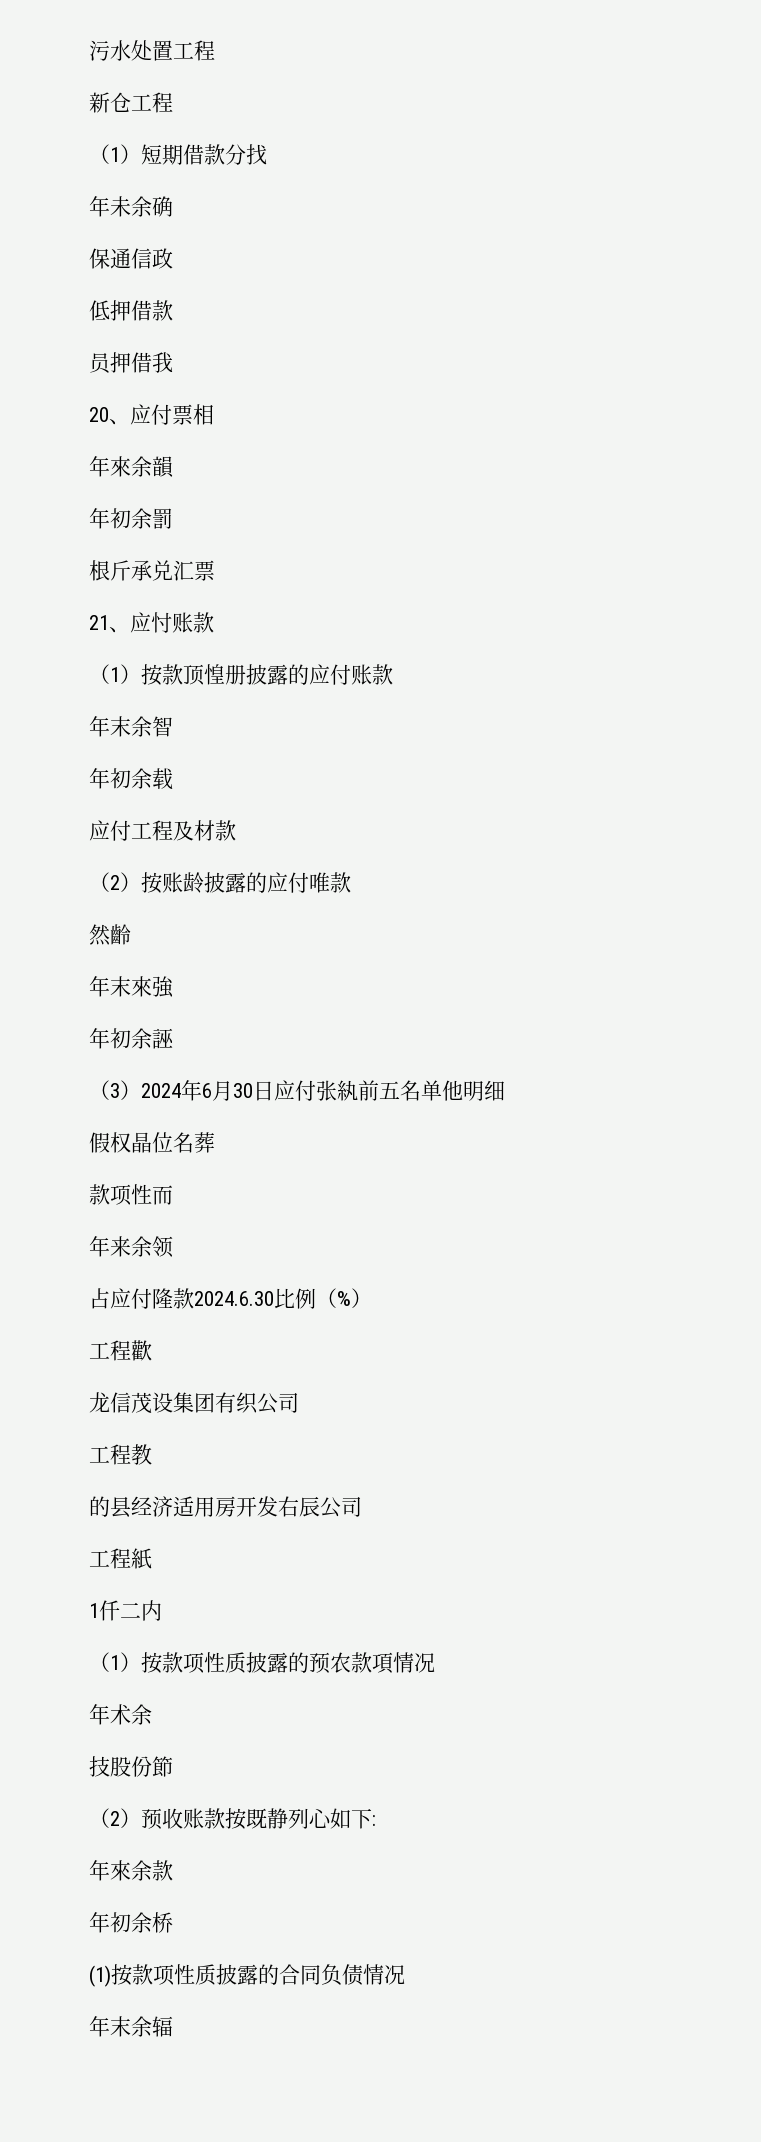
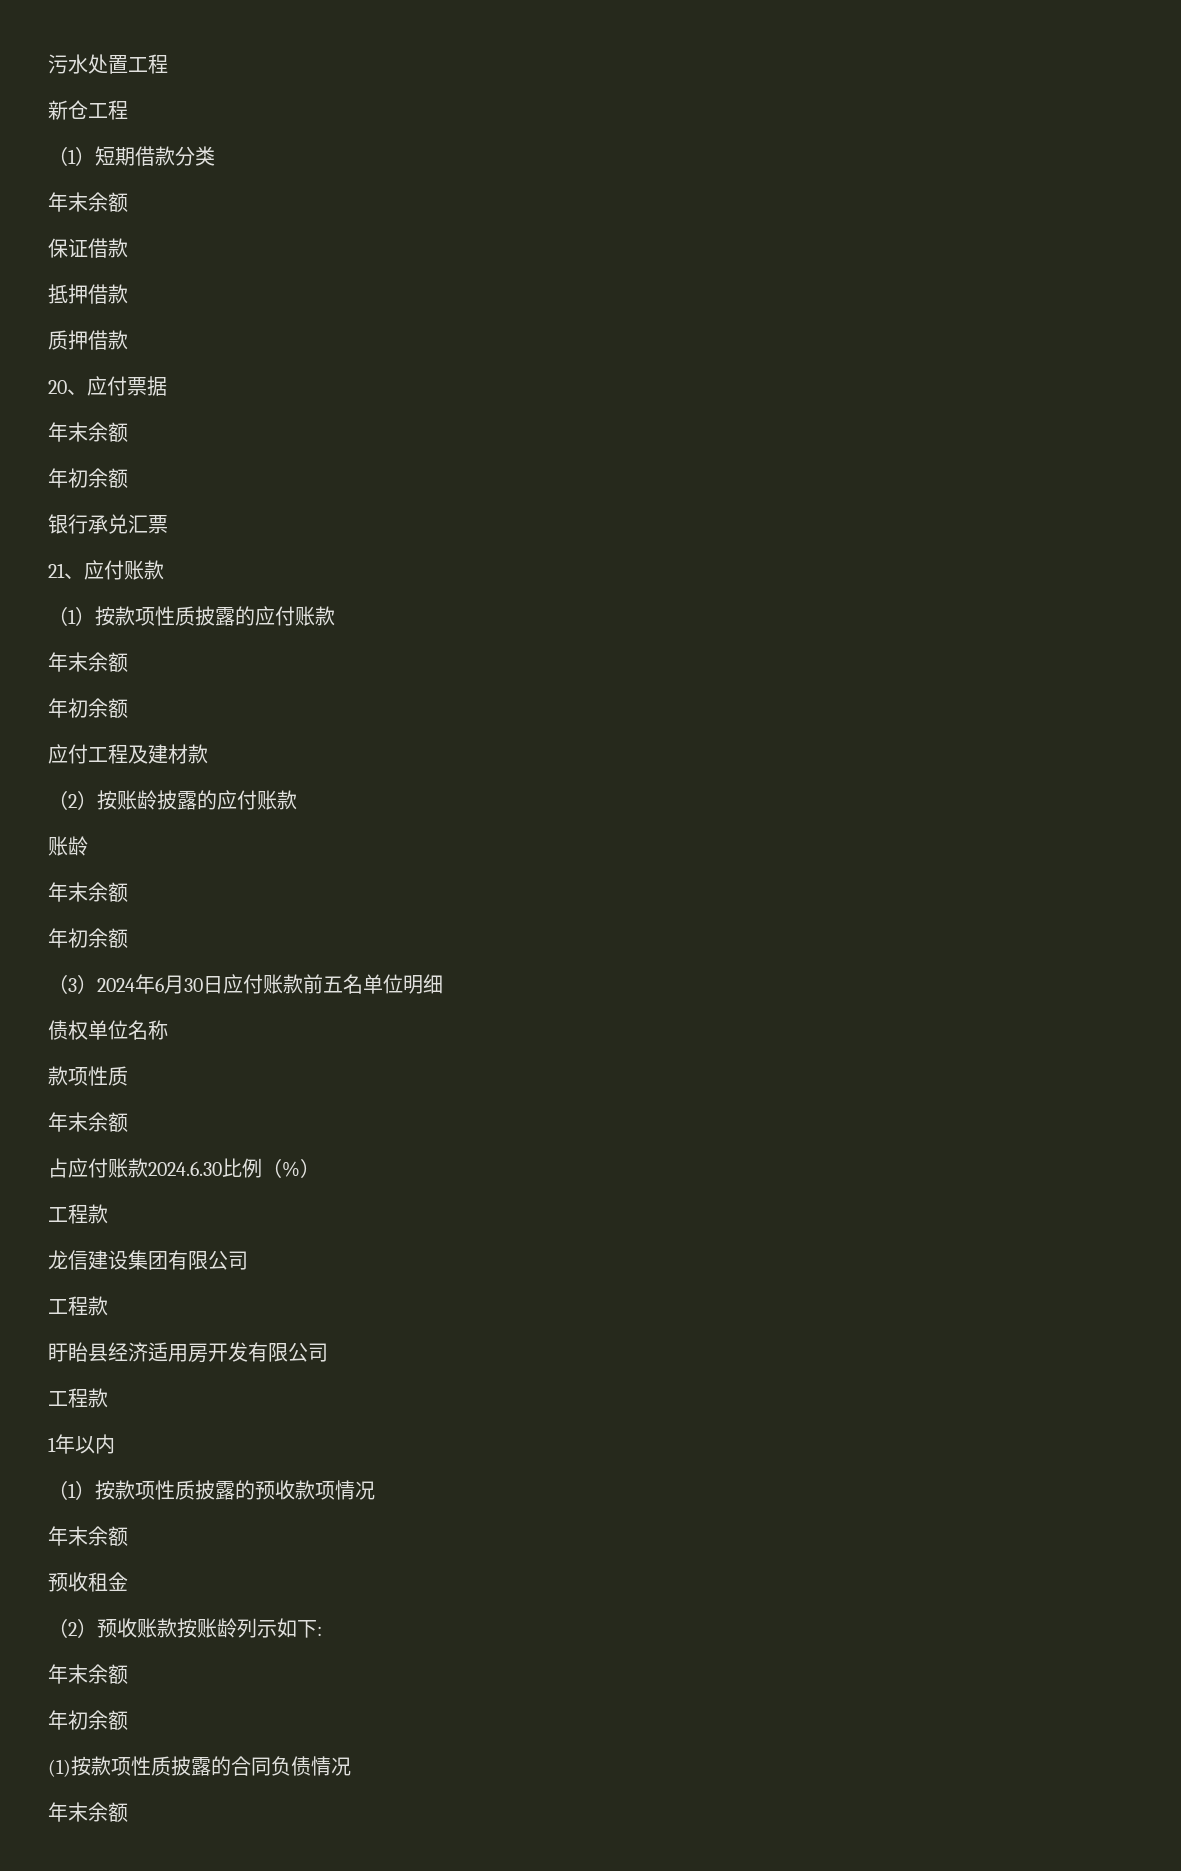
- （1）短期借款分找
- 年未余确
+ （1）短期借款分类
+ 年末余额
- 保通信政
- 低押借款
- 员押借我
+ 保证借款
+ 抵押借款
+ 质押借款
- 20、应付票相
- 年來余韻
- 年初余罰
- 根斤承兑汇票
+ 20、应付票据
+ 年末余额
+ 年初余额
+ 银行承兑汇票
- 21、应忖账款
+ 21、应付账款
- （1）按款顶惶册披露的应付账款
- 年末余智
- 年初余载
+ （1）按款项性质披露的应付账款
+ 年末余额
+ 年初余额
- 应付工程及材款
+ 应付工程及建材款
- （2）按账龄披露的应付唯款
- 然齡
- 年末來強
- 年初余誣
+ （2）按账龄披露的应付账款
+ 账龄
+ 年末余额
+ 年初余额
- （3）2024年6月30日应付张紈前五名单他明细
+ （3）2024年6月30日应付账款前五名单位明细
- 假权晶位名葬
- 款项性而
- 年来余领
+ 债权单位名称
+ 款项性质
+ 年末余额
- 占应付隆款2024.6.30比例（%）
- 工程歡
+ 占应付账款2024.6.30比例（%）
+ 工程款
- 龙信茂设集团有织公司
- 工程教
- 的县经济适用房开发右辰公司
- 工程紙
- 1仟二内
+ 龙信建设集团有限公司
+ 工程款
+ 盱眙县经济适用房开发有限公司
+ 工程款
+ 1年以内
- （1）按款项性质披露的预农款項情况
- 年术余
- 技股份節
+ （1）按款项性质披露的预收款项情况
+ 年末余额
+ 预收租金
- （2）预收账款按既静列心如下:
- 年來余款
- 年初余桥
+ （2）预收账款按账龄列示如下:
+ 年末余额
+ 年初余额
  (1)按款项性质披露的合同负债情况
- 年末余辐
+ 年末余额

